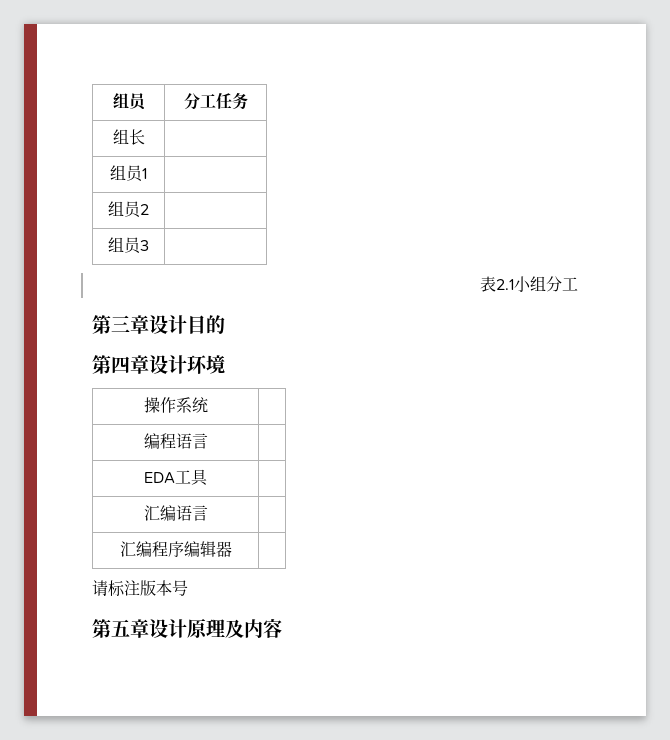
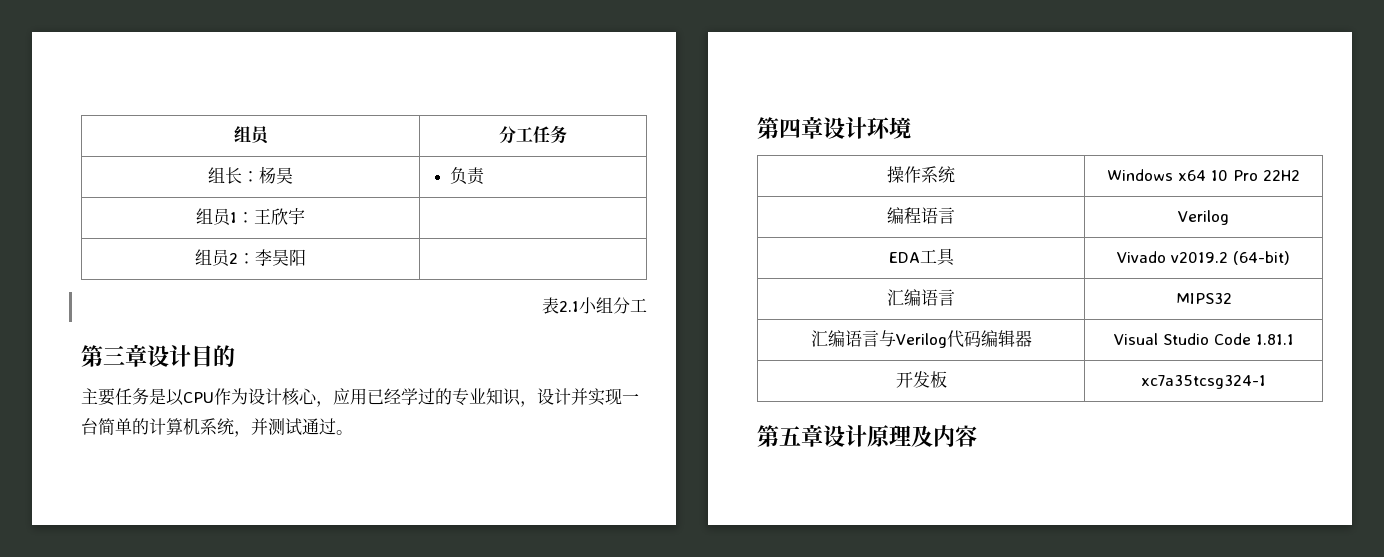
- 组长 |
- 组员1 |
+ 组长：杨昊 | 负责
+ 组员1：王欣宇 |
- 组员2 |
- 组员3 |
+ 组员2：李昊阳 |
+ 主要任务是以CPU作为设计核心，应用已经学过的专业知识，设计并实现一台简单的计算机系统，并测试通过。
- 操作系统 |
+ 操作系统 | Windows x64 10 Pro 22H2
- 编程语言 |
+ 编程语言 | Verilog
- EDA工具 |
+ EDA工具 | Vivado v2019.2 (64-bit)
- 汇编语言 |
- 汇编程序编辑器 |
- 请标注版本号
+ 汇编语言 | MIPS32
+ 汇编语言与Verilog代码编辑器 | Visual Studio Code 1.81.1
+ 开发板 | xc7a35tcsg324-1

